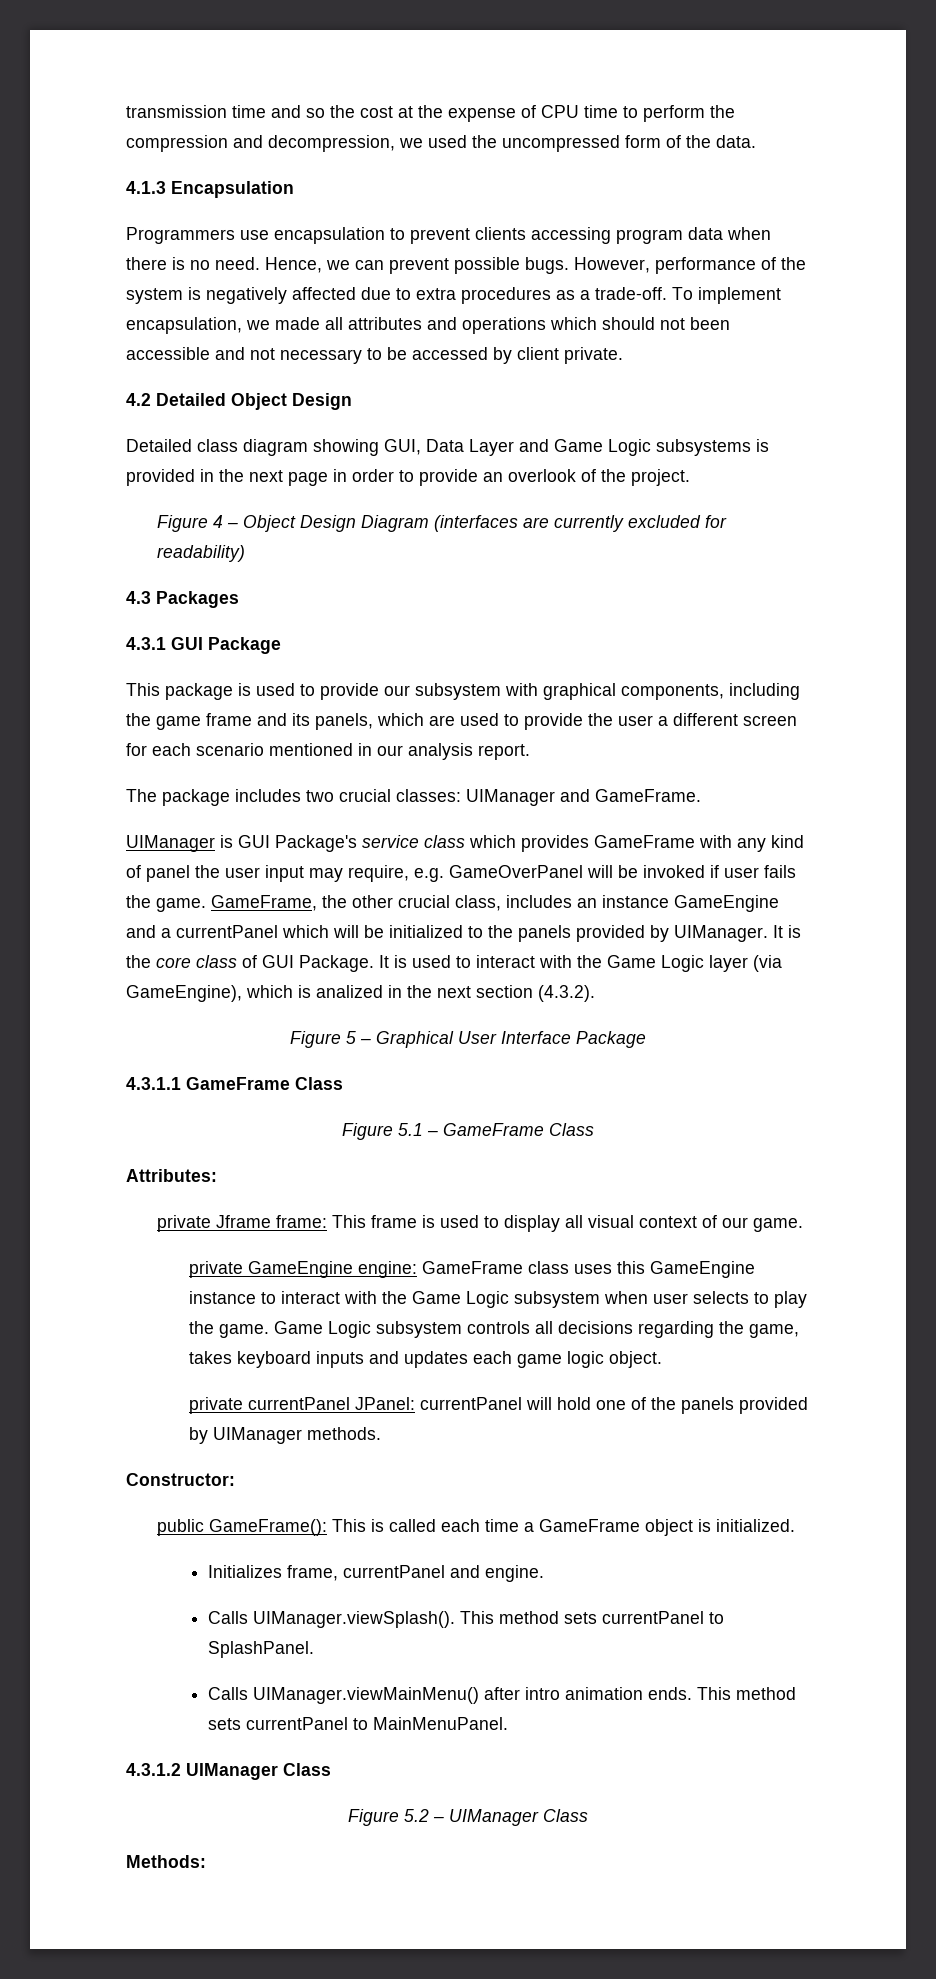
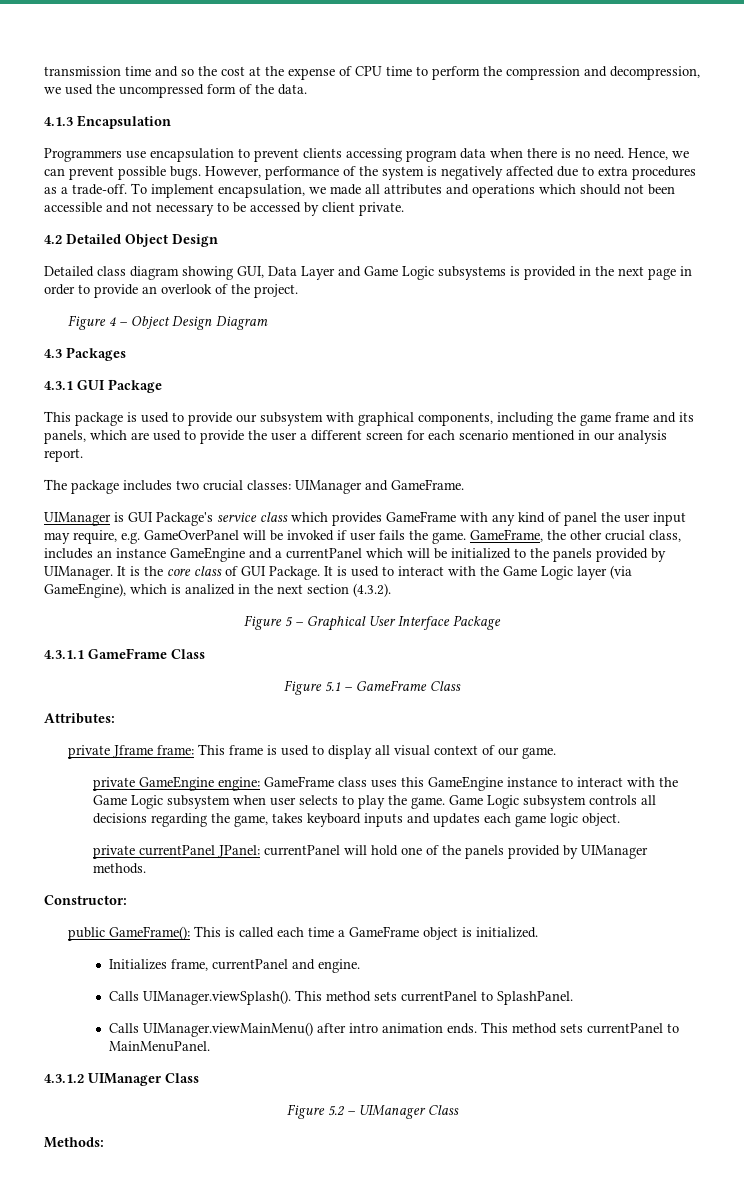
- Figure 4 – Object Design Diagram (interfaces are currently excluded for readability)
+ Figure 4 – Object Design Diagram

